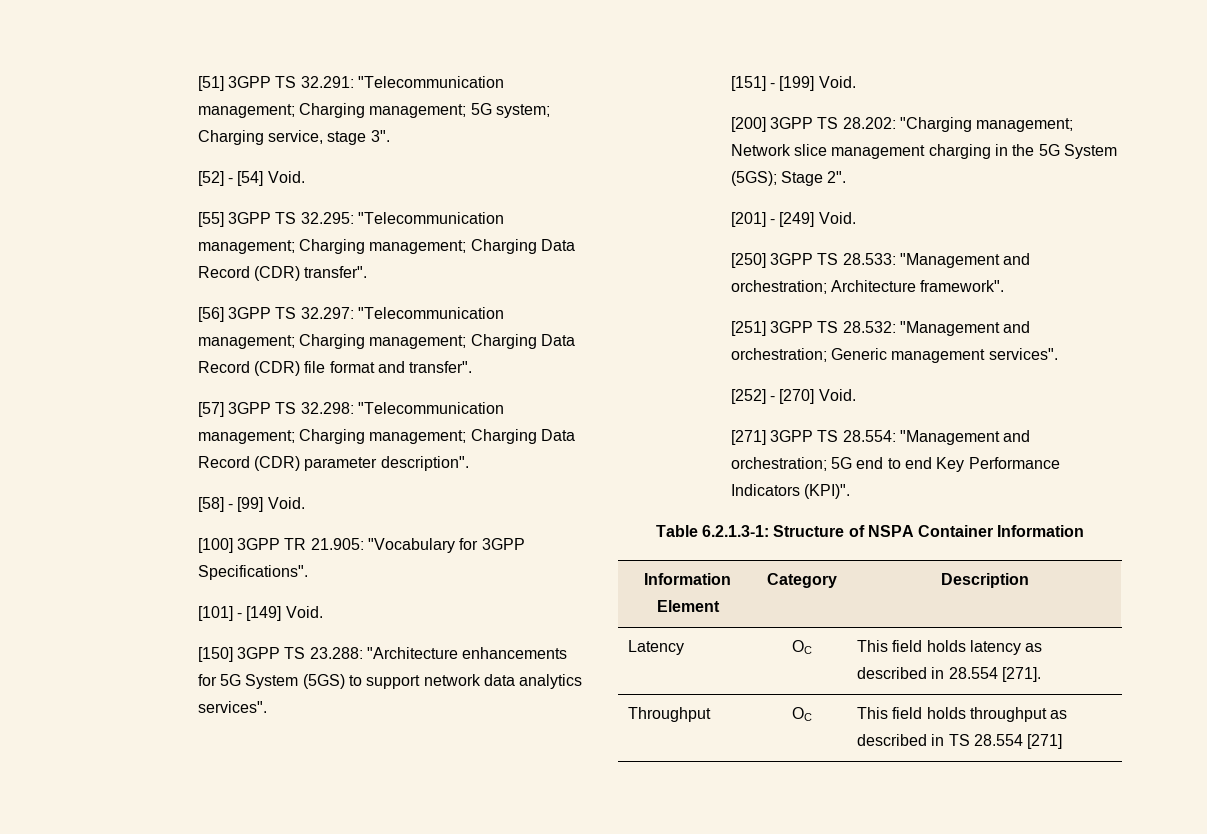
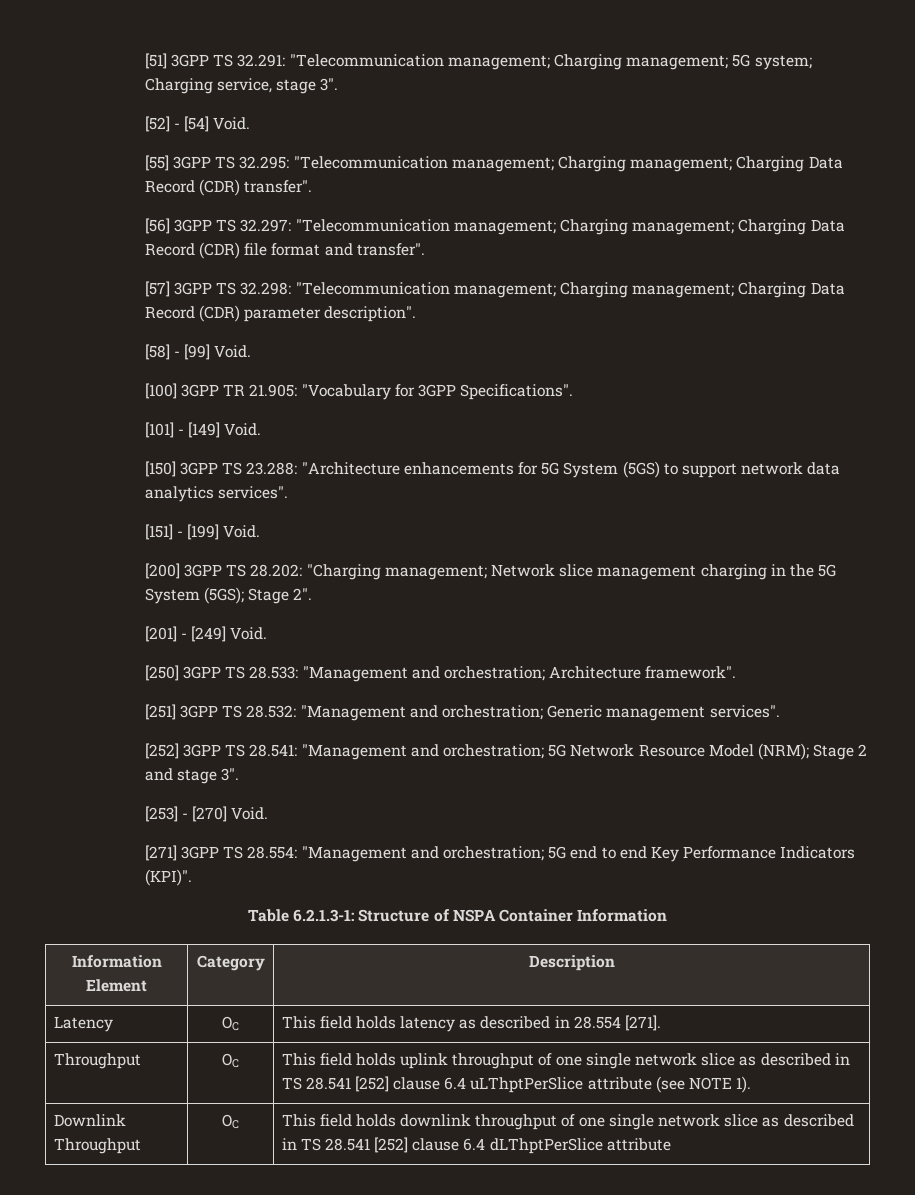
- [252] - [270] Void.
+ [252] 3GPP TS 28.541: "Management and orchestration; 5G Network Resource Model (NRM); Stage 2 and stage 3".
+ [253] - [270] Void.
- Throughput | OC | This field holds throughput as described in TS 28.554 [271]
+ Throughput | OC | This field holds uplink throughput of one single network slice as described in TS 28.541 [252] clause 6.4 uLThptPerSlice attribute (see NOTE 1).
+ Downlink Throughput | OC | This field holds downlink throughput of one single network slice as described in TS 28.541 [252] clause 6.4 dLThptPerSlice attribute

